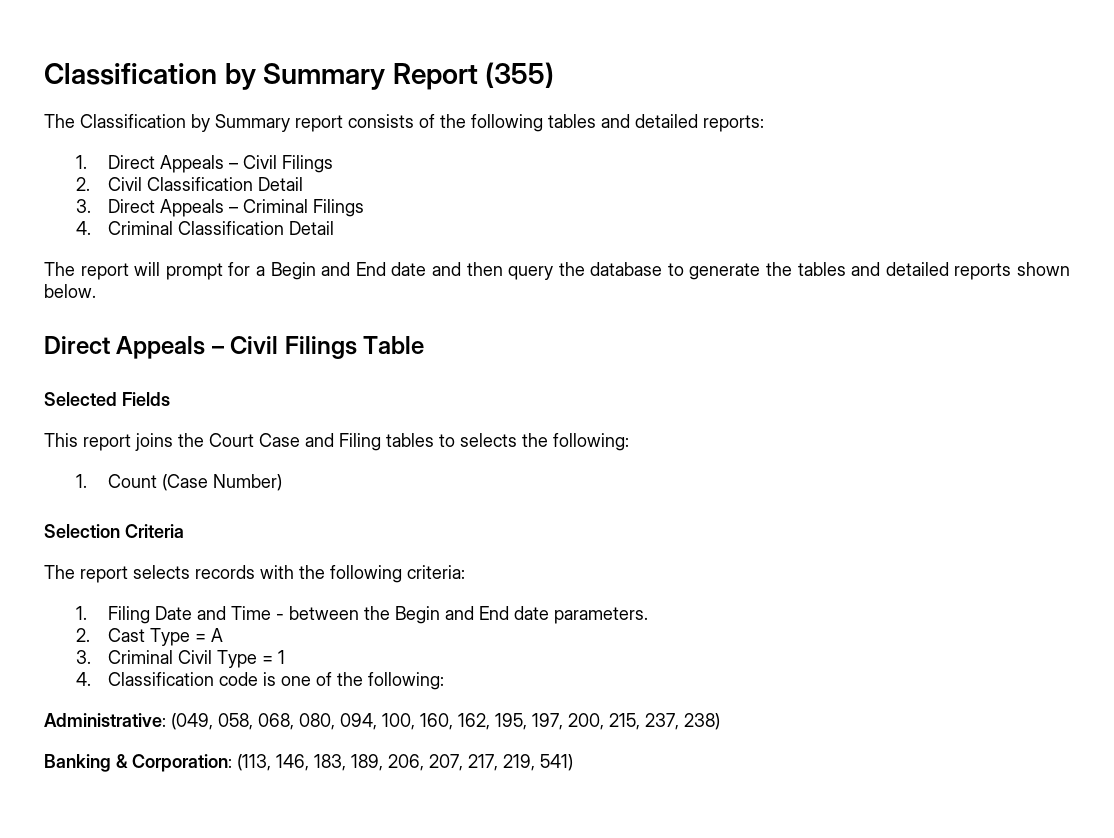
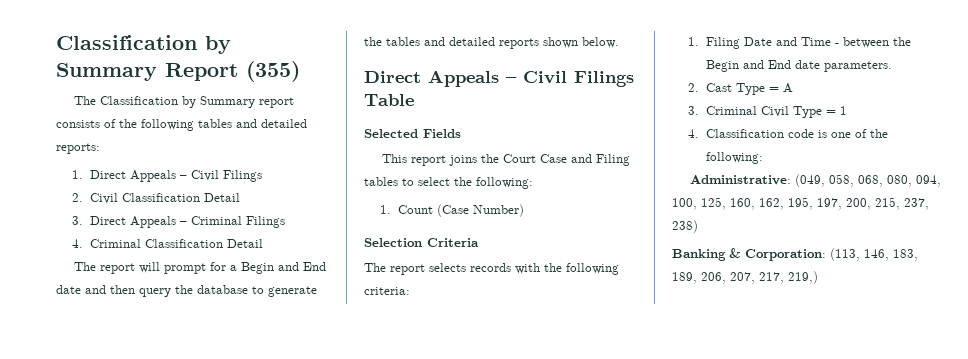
- This report joins the Court Case and Filing tables to selects the following:
+ This report joins the Court Case and Filing tables to select the following:
- Administrative: (049, 058, 068, 080, 094, 100, 160, 162, 195, 197, 200, 215, 237, 238)
+ Administrative: (049, 058, 068, 080, 094, 100, 125, 160, 162, 195, 197, 200, 215, 237, 238)
- Banking & Corporation: (113, 146, 183, 189, 206, 207, 217, 219, 541)
+ Banking & Corporation: (113, 146, 183, 189, 206, 207, 217, 219,)

